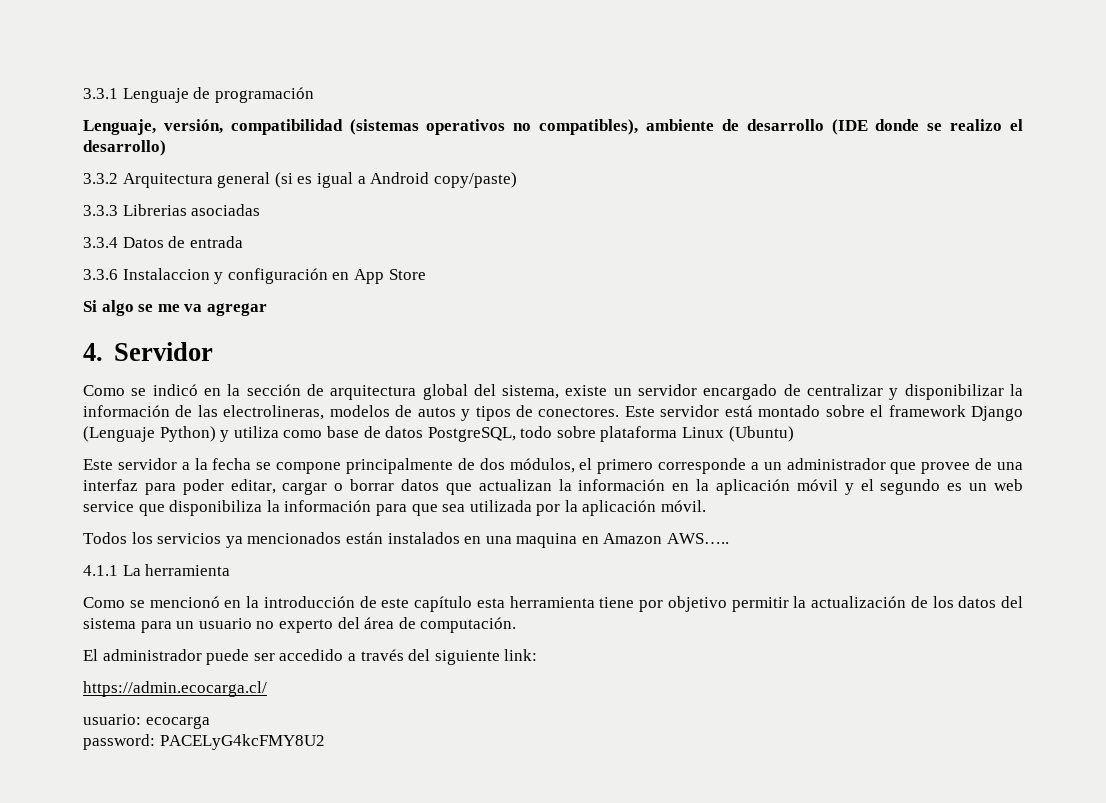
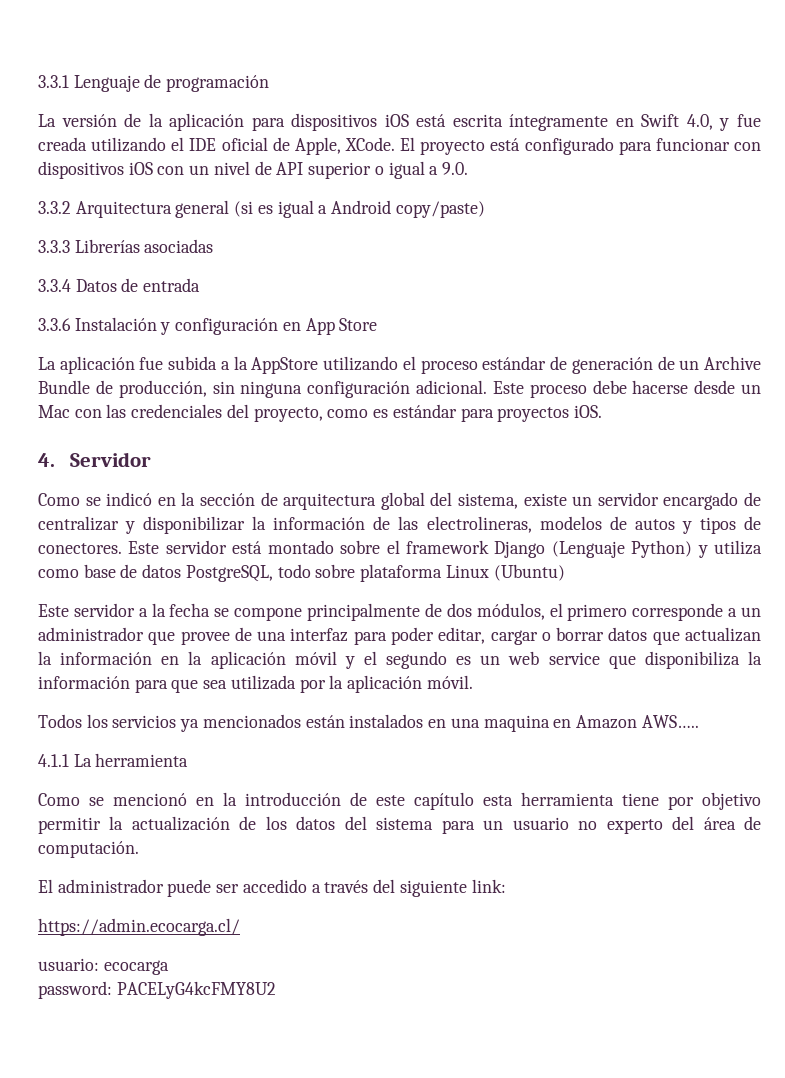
- Lenguaje, versión, compatibilidad (sistemas operativos no compatibles), ambiente de desarrollo (IDE donde se realizo el desarrollo)
+ La versión de la aplicación para dispositivos iOS está escrita íntegramente en Swift 4.0, y fue creada utilizando el IDE oficial de Apple, XCode. El proyecto está configurado para funcionar con dispositivos iOS con un nivel de API superior o igual a 9.0.
- 3.3.3 Librerias asociadas
+ 3.3.3 Librerías asociadas
- 3.3.6 Instalaccion y configuración en App Store
+ 3.3.6 Instalación y configuración en App Store
- Si algo se me va agregar
+ La aplicación fue subida a la AppStore utilizando el proceso estándar de generación de un Archive Bundle de producción, sin ninguna configuración adicional. Este proceso debe hacerse desde un Mac con las credenciales del proyecto, como es estándar para proyectos iOS.

